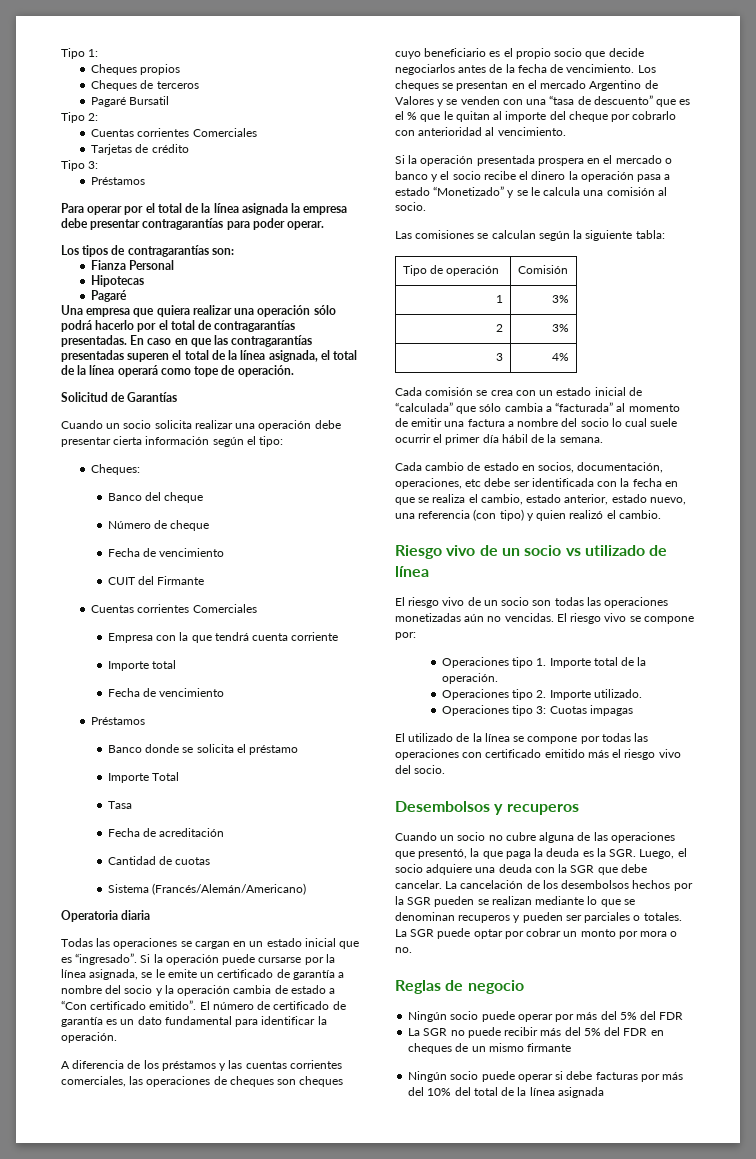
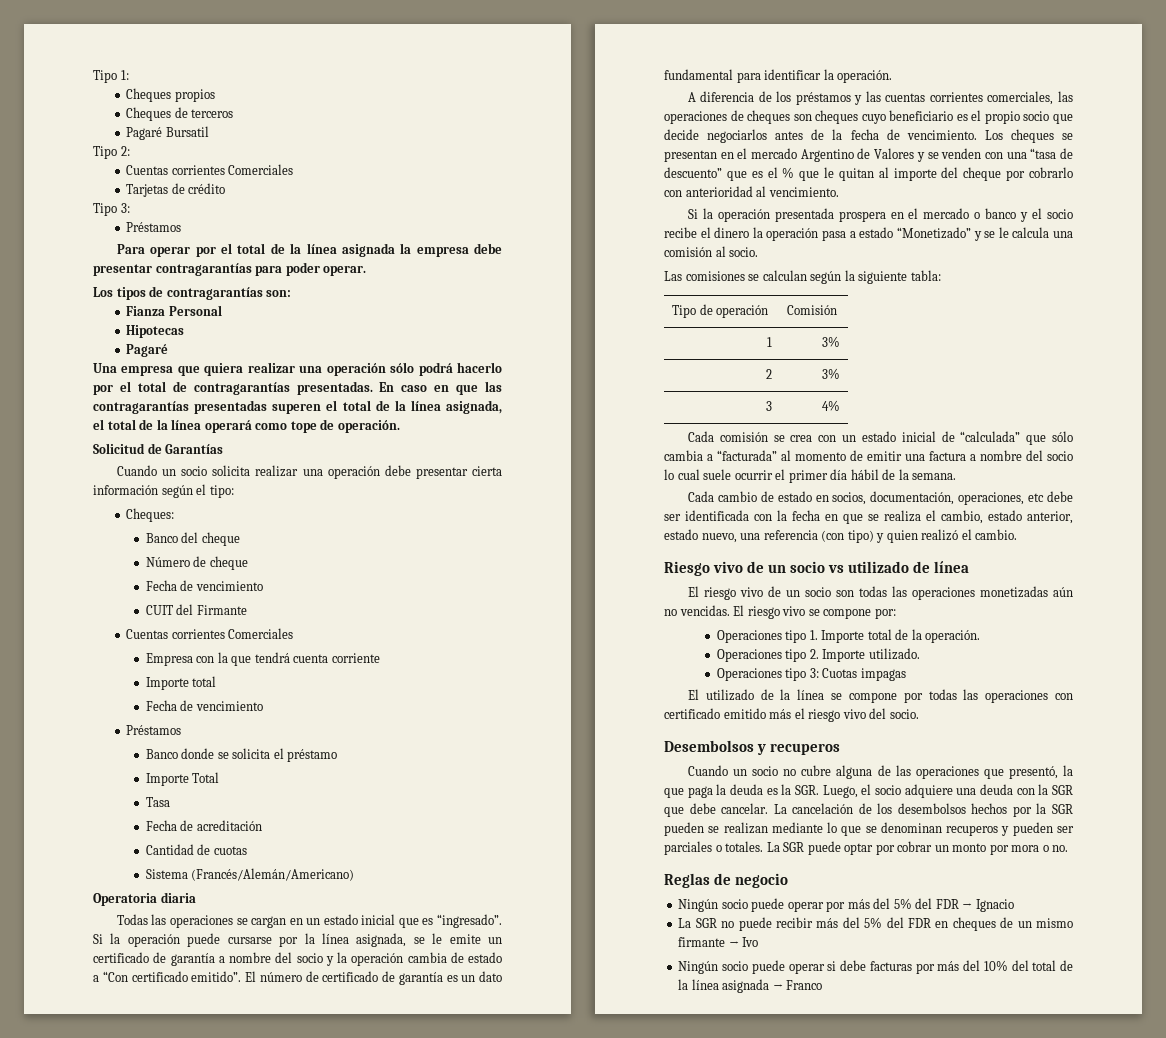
- Ningún socio puede operar por más del 5% del FDR
+ Ningún socio puede operar por más del 5% del FDR → Ignacio
- La SGR no puede recibir más del 5% del FDR en cheques de un mismo firmante
+ La SGR no puede recibir más del 5% del FDR en cheques de un mismo firmante → Ivo
- Ningún socio puede operar si debe facturas por más del 10% del total de la línea asignada
+ Ningún socio puede operar si debe facturas por más del 10% del total de la línea asignada → Franco

